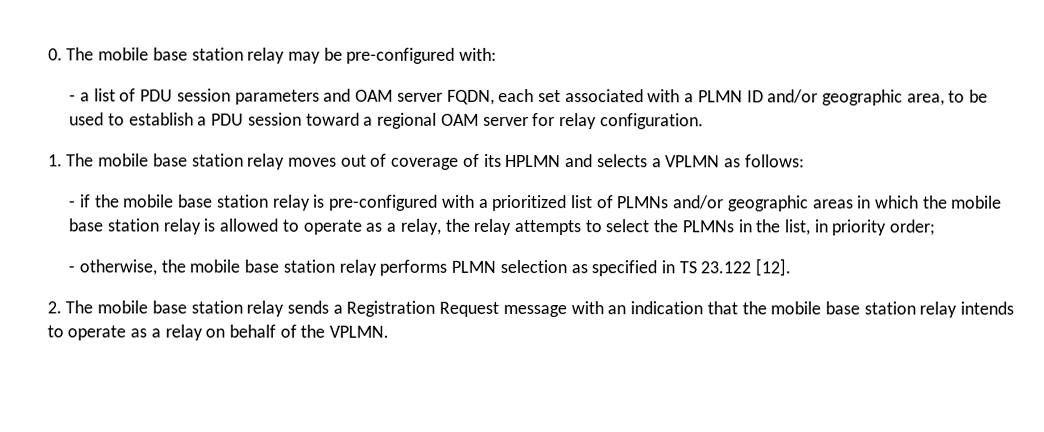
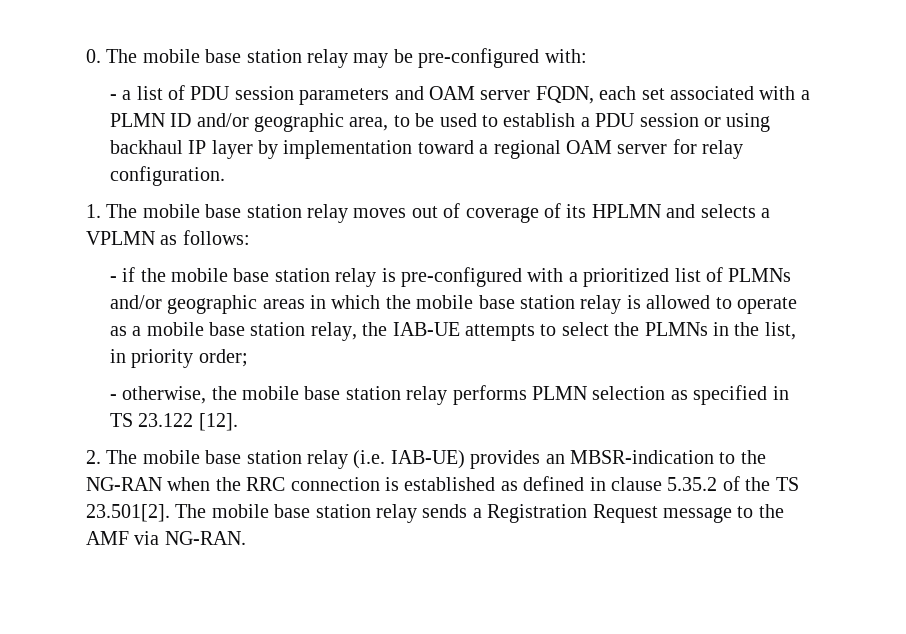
- - a list of PDU session parameters and OAM server FQDN, each set associated with a PLMN ID and/or geographic area, to be used to establish a PDU session toward a regional OAM server for relay configuration.
+ - a list of PDU session parameters and OAM server FQDN, each set associated with a PLMN ID and/or geographic area, to be used to establish a PDU session or using backhaul IP layer by implementation toward a regional OAM server for relay configuration.
- - if the mobile base station relay is pre-configured with a prioritized list of PLMNs and/or geographic areas in which the mobile base station relay is allowed to operate as a relay, the relay attempts to select the PLMNs in the list, in priority order;
+ - if the mobile base station relay is pre-configured with a prioritized list of PLMNs and/or geographic areas in which the mobile base station relay is allowed to operate as a mobile base station relay, the IAB-UE attempts to select the PLMNs in the list, in priority order;
- 2. The mobile base station relay sends a Registration Request message with an indication that the mobile base station relay intends to operate as a relay on behalf of the VPLMN.
+ 2. The mobile base station relay (i.e. IAB-UE) provides an MBSR-indication to the NG-RAN when the RRC connection is established as defined in clause 5.35.2 of the TS 23.501[2]. The mobile base station relay sends a Registration Request message to the AMF via NG-RAN.

